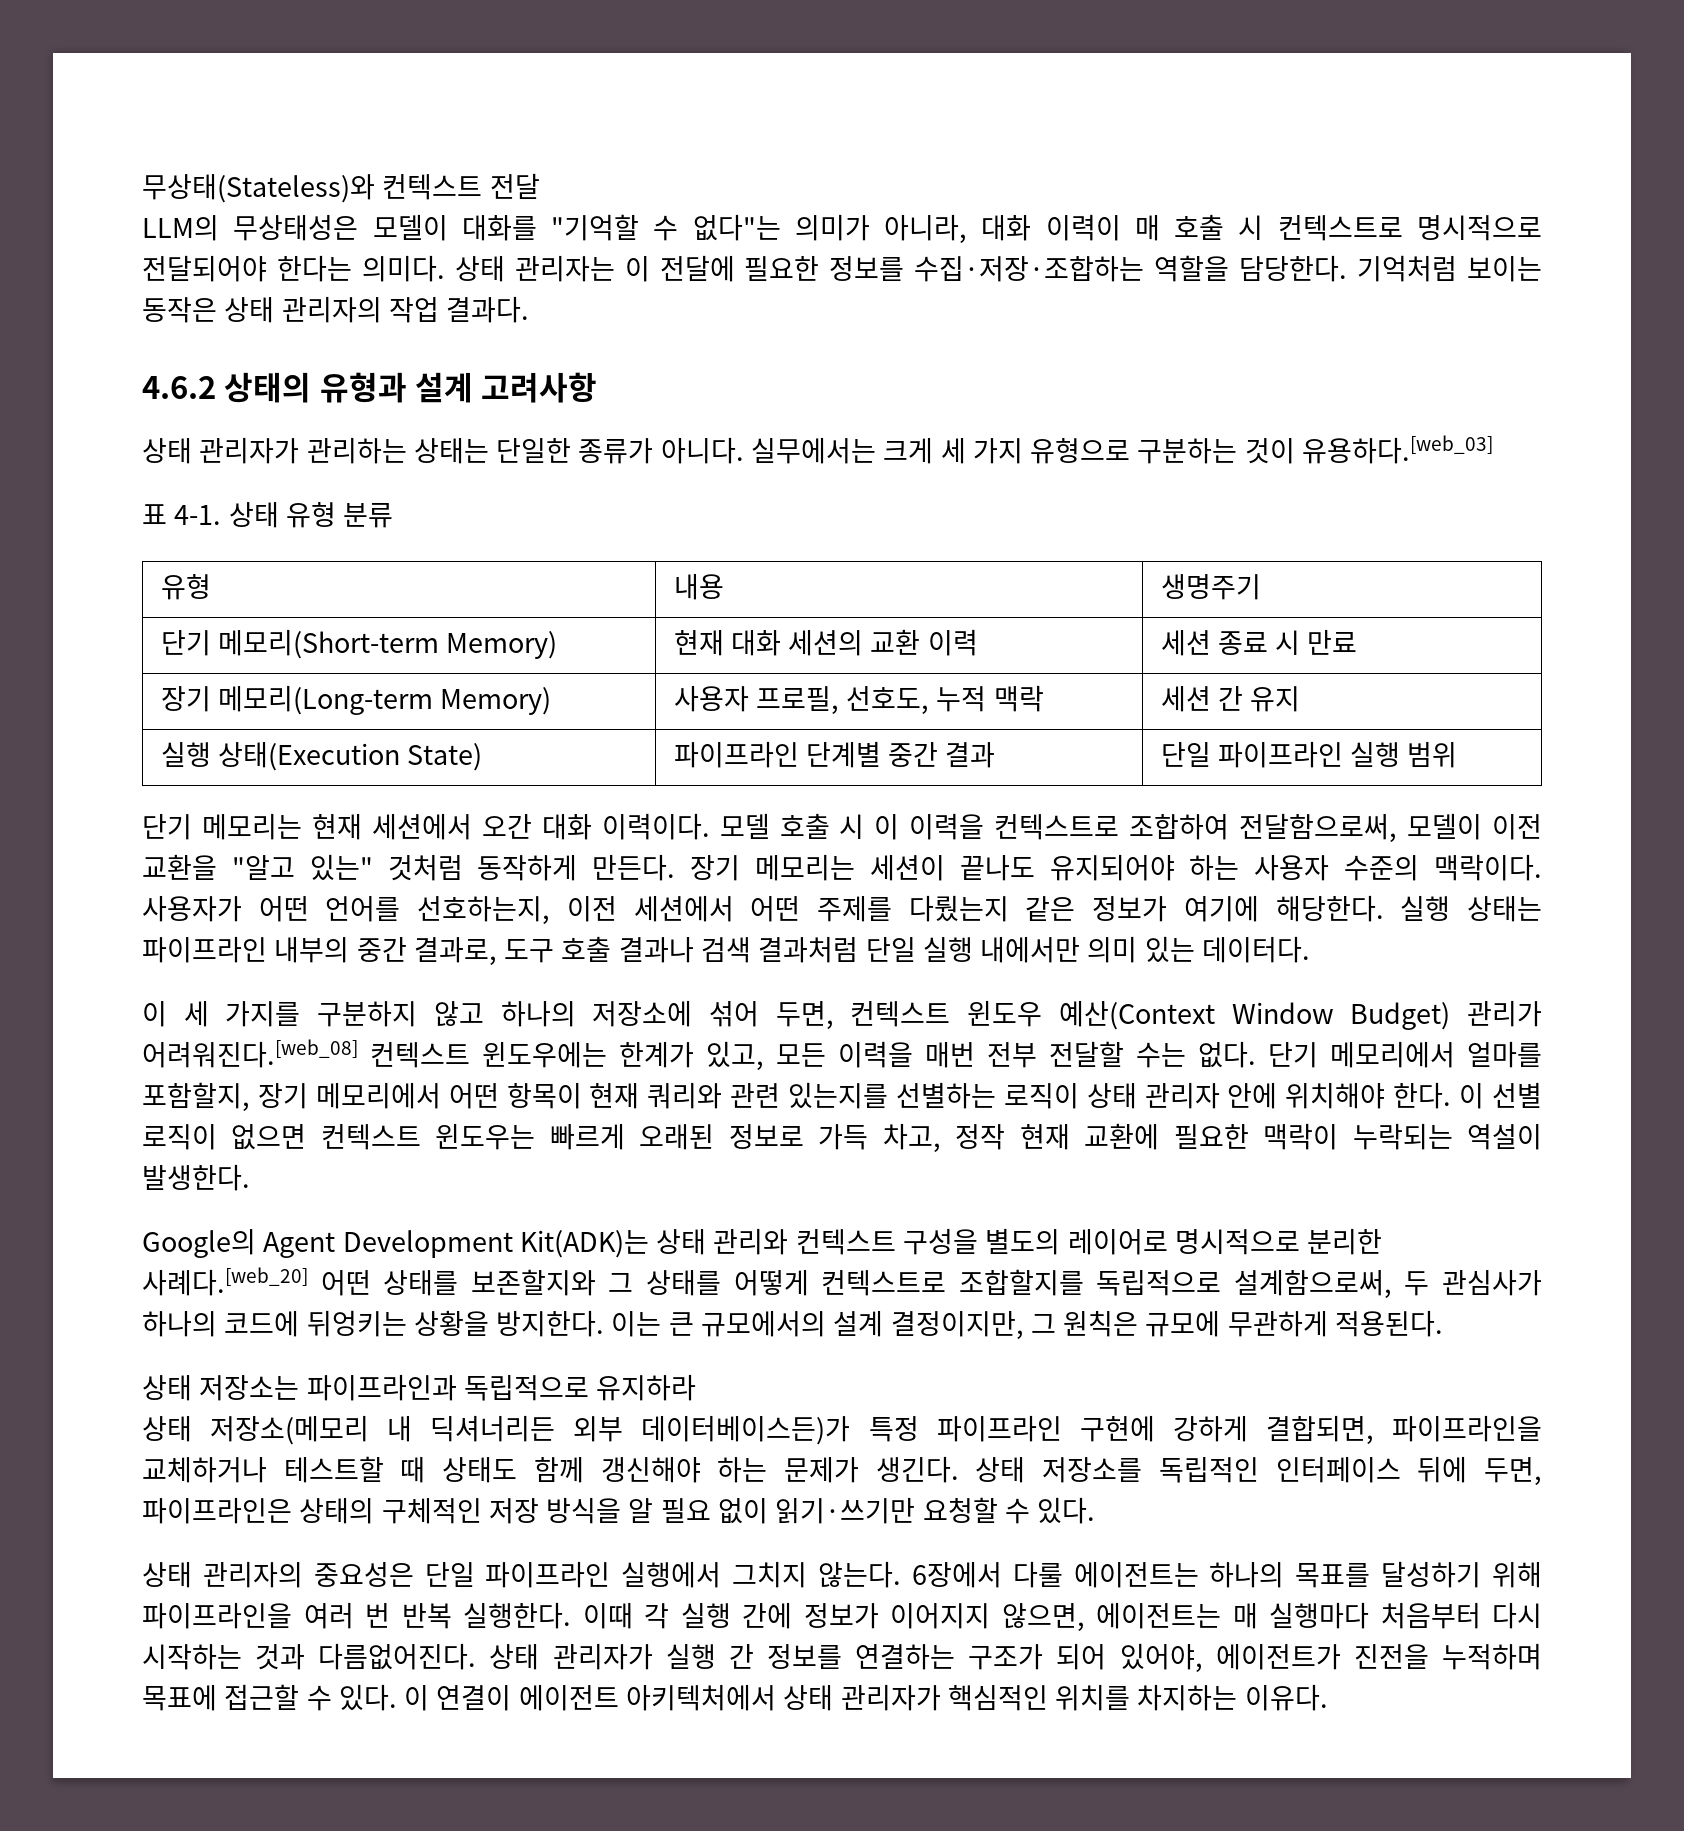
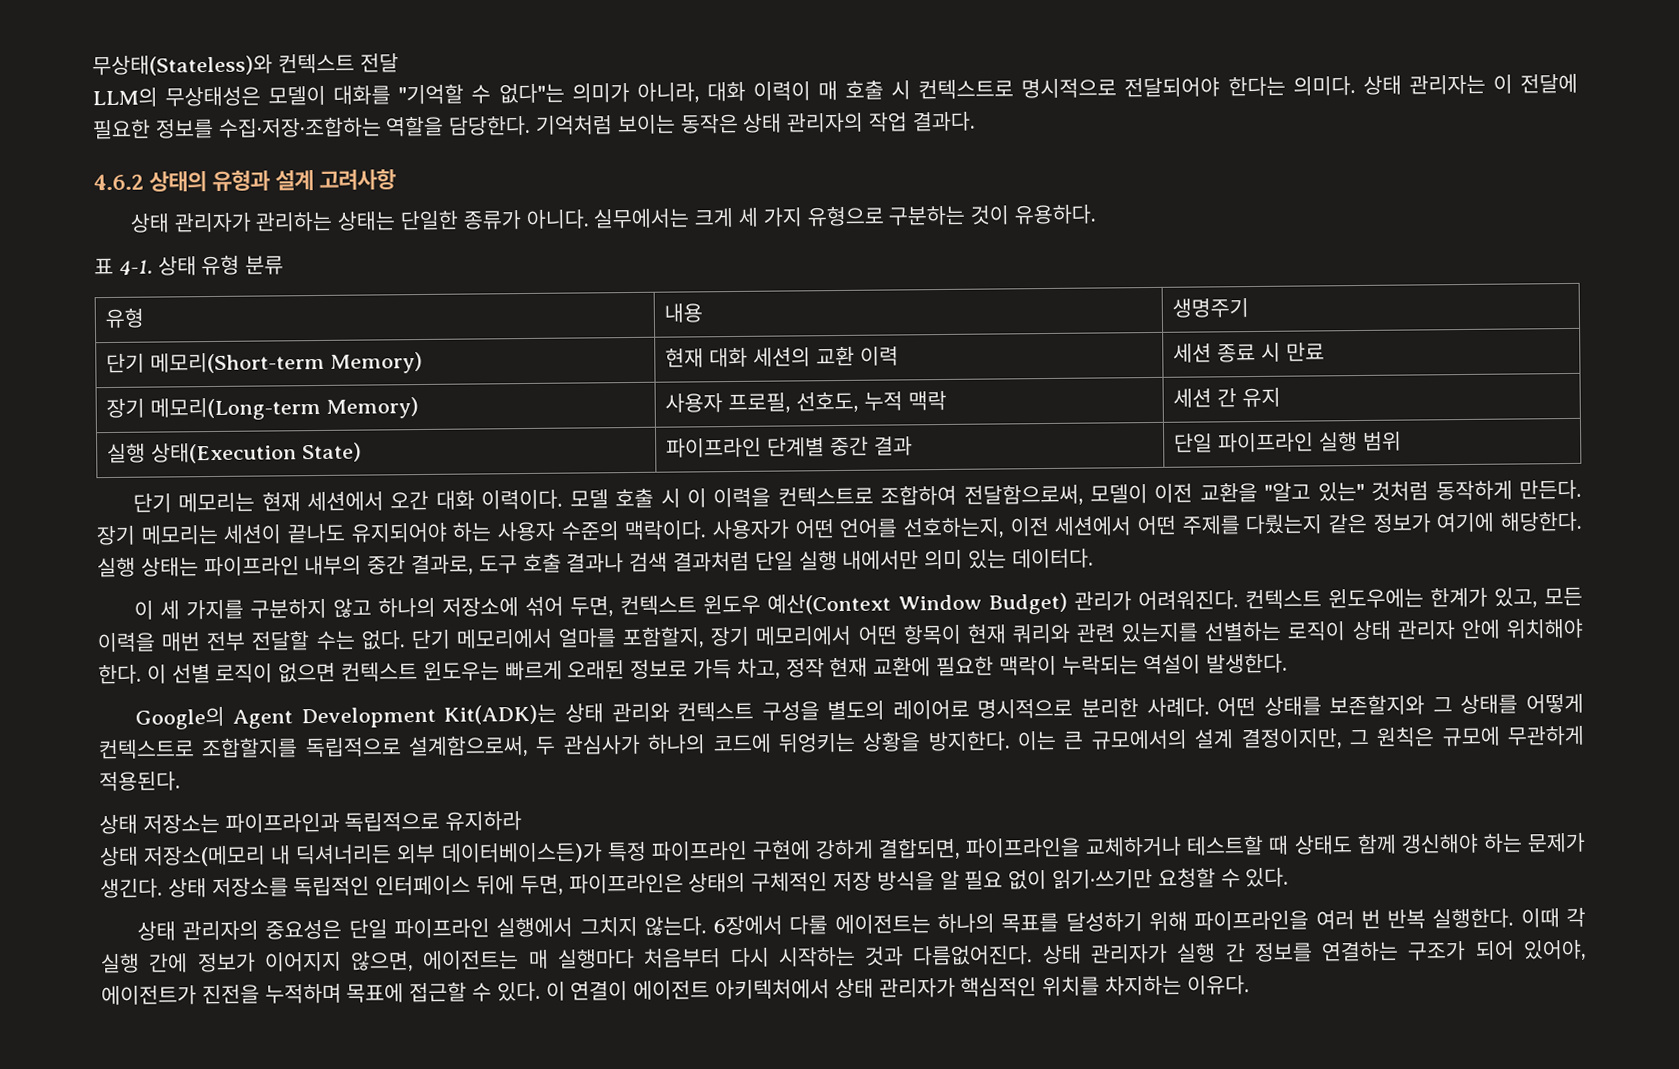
- 실무에서는 크게 세 가지 유형으로 구분하는 것이 유용하다.[web_03]
+ 실무에서는 크게 세 가지 유형으로 구분하는 것이 유용하다.
- 이 세 가지를 구분하지 않고 하나의 저장소에 섞어 두면, 컨텍스트 윈도우 예산(Context Window Budget) 관리가 어려워진다.[web_08] 컨텍스트 윈도우에는 한계가 있고, 모든 이력을 매번 전부 전달할 수는 없다.
+ 이 세 가지를 구분하지 않고 하나의 저장소에 섞어 두면, 컨텍스트 윈도우 예산(Context Window Budget) 관리가 어려워진다. 컨텍스트 윈도우에는 한계가 있고, 모든 이력을 매번 전부 전달할 수는 없다.
- Google의 Agent Development Kit(ADK)는 상태 관리와 컨텍스트 구성을 별도의 레이어로 명시적으로 분리한 사례다.[web_20] 어떤 상태를 보존할지와 그 상태를 어떻게 컨텍스트로 조합할지를 독립적으로 설계함으로써, 두 관심사가 하나의 코드에 뒤엉키는 상황을 방지한다.
+ Google의 Agent Development Kit(ADK)는 상태 관리와 컨텍스트 구성을 별도의 레이어로 명시적으로 분리한 사례다. 어떤 상태를 보존할지와 그 상태를 어떻게 컨텍스트로 조합할지를 독립적으로 설계함으로써, 두 관심사가 하나의 코드에 뒤엉키는 상황을 방지한다.

